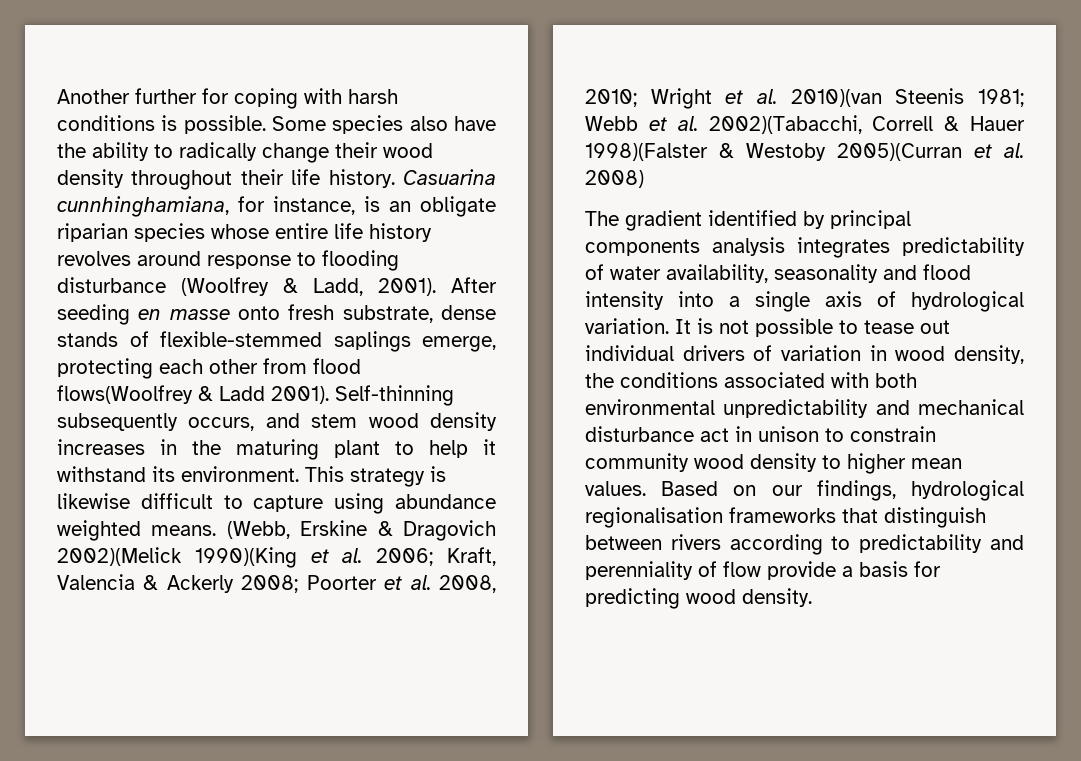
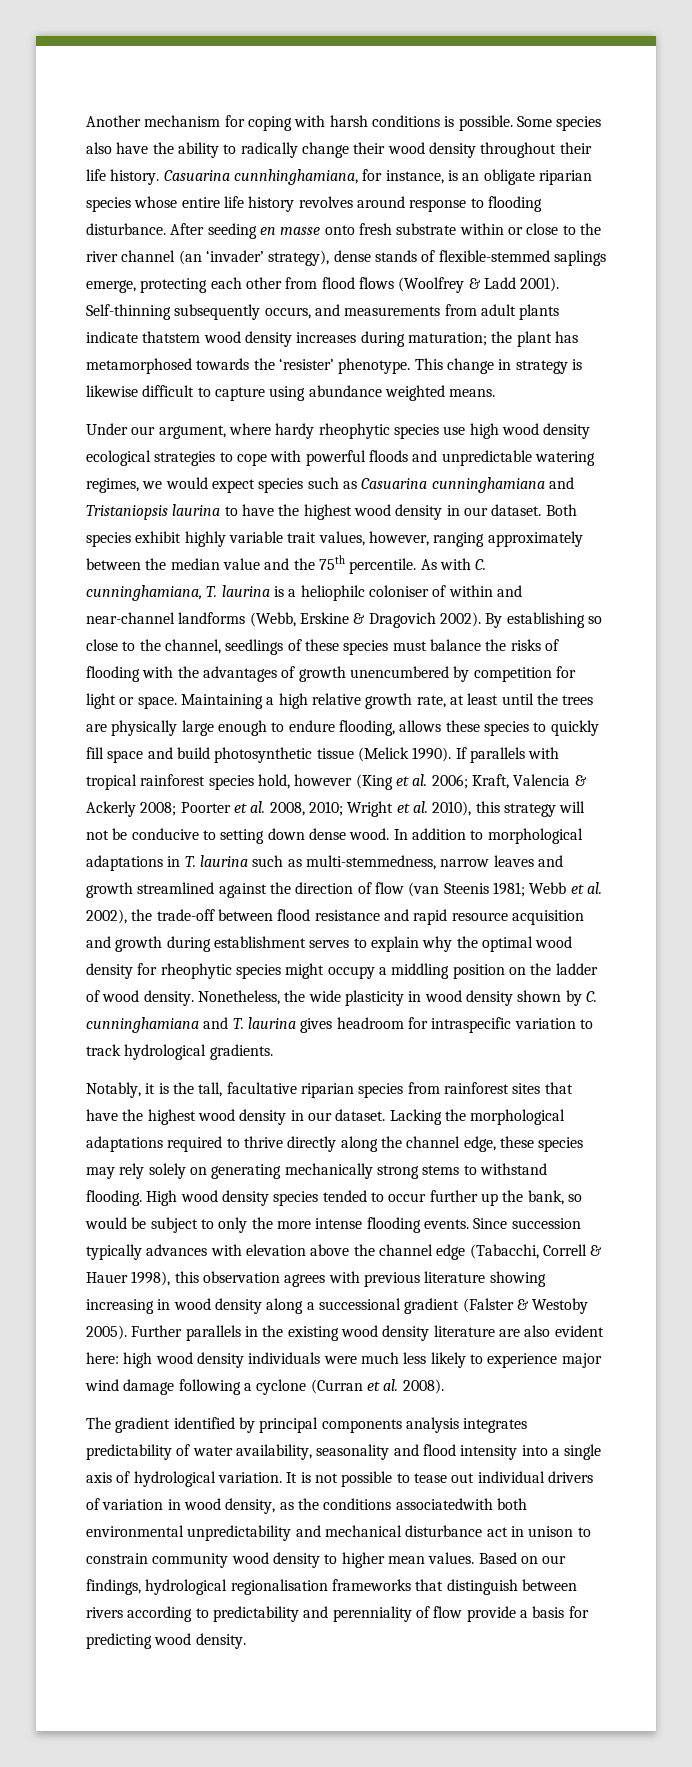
- Another further for coping with harsh conditions is possible.
+ Another mechanism for coping with harsh conditions is possible.
- Casuarina cunnhinghamiana, for instance, is an obligate riparian species whose entire life history revolves around response to flooding disturbance (Woolfrey & Ladd, 2001).
+ Casuarina cunnhinghamiana, for instance, is an obligate riparian species whose entire life history revolves around response to flooding disturbance.
- After seeding en masse onto fresh substrate, dense stands of flexible-stemmed saplings emerge, protecting each other from flood flows(Woolfrey & Ladd 2001).
+ After seeding en masse onto fresh substrate within or close to the river channel (an ‘invader’ strategy), dense stands of flexible-stemmed saplings emerge, protecting each other from flood flows (Woolfrey & Ladd 2001).
- Self-thinning subsequently occurs, and stem wood density increases in the maturing plant to help it withstand its environment. This strategy is likewise difficult to capture using abundance weighted means. (Webb, Erskine & Dragovich 2002)(Melick 1990)(King et al. 2006; Kraft, Valencia & Ackerly 2008; Poorter et al. 2008, 2010; Wright et al. 2010)(van Steenis 1981; Webb et al. 2002)(Tabacchi, Correll & Hauer 1998)(Falster & Westoby 2005)(Curran et al. 2008)
+ Self-thinning subsequently occurs, and measurements from adult plants indicate thatstem wood density increases during maturation; the plant has metamorphosed towards the ‘resister’ phenotype. This change in strategy is likewise difficult to capture using abundance weighted means.
+ Under our argument, where hardy rheophytic species use high wood density ecological strategies to cope with powerful floods and unpredictable watering regimes, we would expect species such as Casuarina cunninghamiana and Tristaniopsis laurina to have the highest wood density in our dataset. Both species exhibit highly variable trait values, however, ranging approximately between the median value and the 75th percentile. As with C. cunninghamiana, T. laurina is a heliophilc coloniser of within and near-channel landforms (Webb, Erskine & Dragovich 2002). By establishing so close to the channel, seedlings of these species must balance the risks of flooding with the advantages of growth unencumbered by competition for light or space. Maintaining a high relative growth rate, at least until the trees are physically large enough to endure flooding, allows these species to quickly fill space and build photosynthetic tissue (Melick 1990). If parallels with tropical rainforest species hold, however (King et al. 2006; Kraft, Valencia & Ackerly 2008; Poorter et al. 2008, 2010; Wright et al. 2010), this strategy will not be conducive to setting down dense wood. In addition to morphological adaptations in T. laurina such as multi-stemmedness, narrow leaves and growth streamlined against the direction of flow (van Steenis 1981; Webb et al. 2002), the trade-off between flood resistance and rapid resource acquisition and growth during establishment serves to explain why the optimal wood density for rheophytic species might occupy a middling position on the ladder of wood density. Nonetheless, the wide plasticity in wood density shown by C. cunninghamiana and T. laurina gives headroom for intraspecific variation to track hydrological gradients.
+ Notably, it is the tall, facultative riparian species from rainforest sites that have the highest wood density in our dataset. Lacking the morphological adaptations required to thrive directly along the channel edge, these species may rely solely on generating mechanically strong stems to withstand flooding. High wood density species tended to occur further up the bank, so would be subject to only the more intense flooding events. Since succession typically advances with elevation above the channel edge (Tabacchi, Correll & Hauer 1998), this observation agrees with previous literature showing increasing in wood density along a successional gradient (Falster & Westoby 2005). Further parallels in the existing wood density literature are also evident here: high wood density individuals were much less likely to experience major wind damage following a cyclone (Curran et al. 2008).
- It is not possible to tease out individual drivers of variation in wood density, the conditions associated with both environmental unpredictability and mechanical disturbance act in unison to constrain community wood density to higher mean values.
+ It is not possible to tease out individual drivers of variation in wood density, as the conditions associatedwith both environmental unpredictability and mechanical disturbance act in unison to constrain community wood density to higher mean values.

